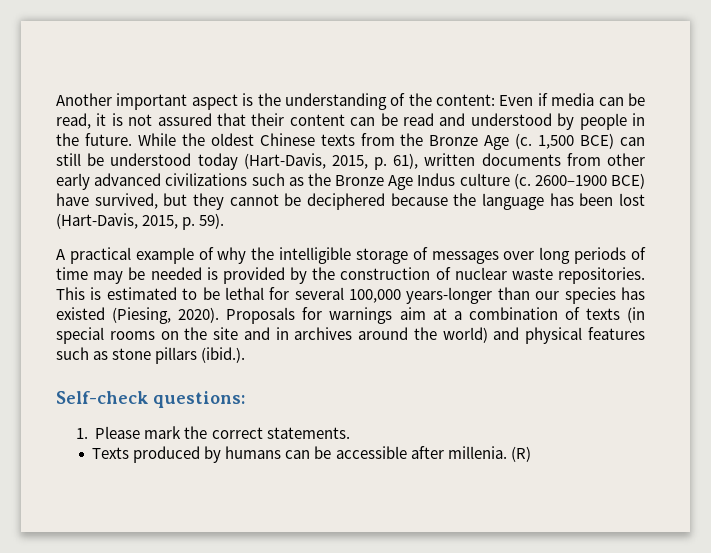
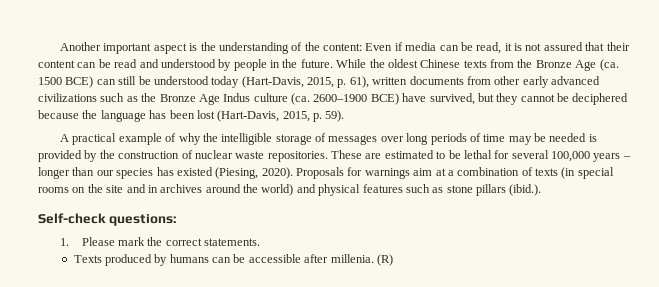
- While the oldest Chinese texts from the Bronze Age (c. 1,500 BCE) can still be understood today (Hart-Davis, 2015, p. 61), written documents from other early advanced civilizations such as the Bronze Age Indus culture (c. 2600–1900 BCE) have survived, but they cannot be deciphered because the language has been lost (Hart-Davis, 2015, p. 59).
+ While the oldest Chinese texts from the Bronze Age (ca. 1500 BCE) can still be understood today (Hart-Davis, 2015, p. 61), written documents from other early advanced civilizations such as the Bronze Age Indus culture (ca. 2600–1900 BCE) have survived, but they cannot be deciphered because the language has been lost (Hart-Davis, 2015, p. 59).
- This is estimated to be lethal for several 100,000 years-longer than our species has existed (Piesing, 2020).
+ These are estimated to be lethal for several 100,000 years – longer than our species has existed (Piesing, 2020).

